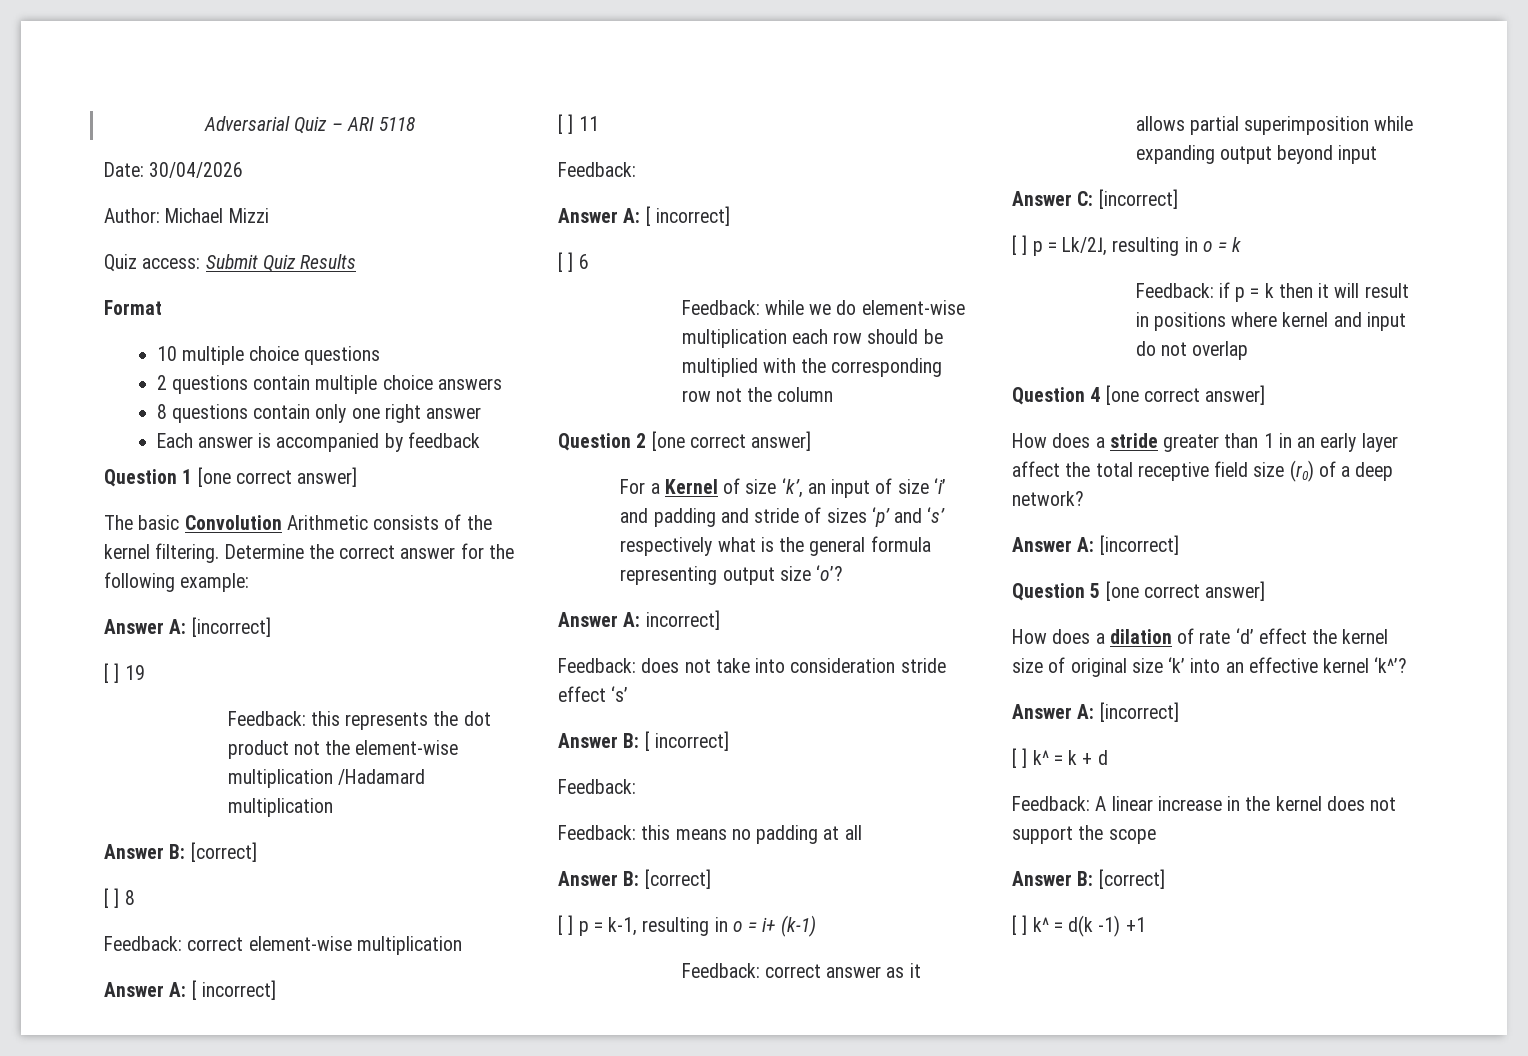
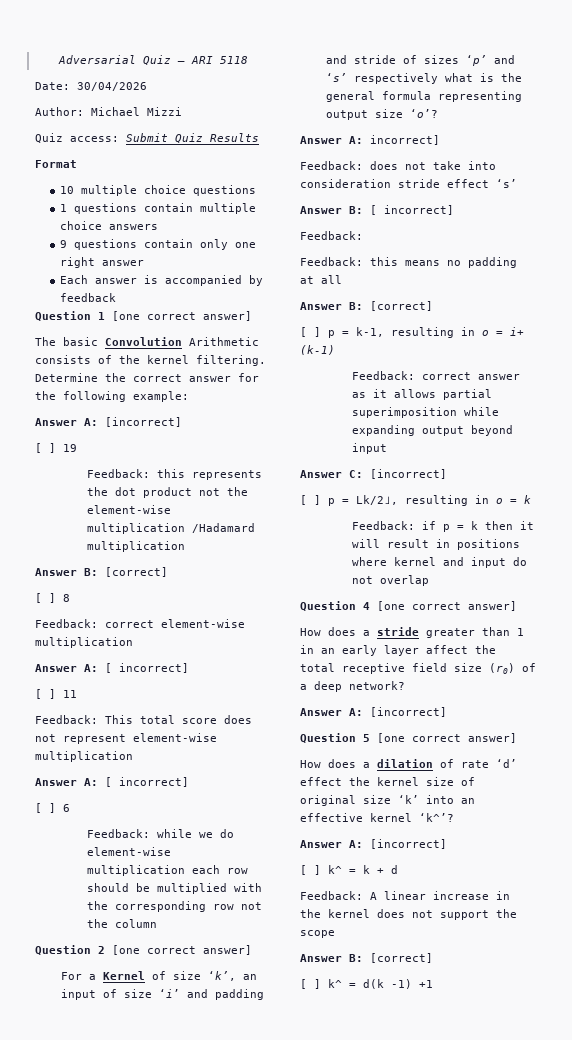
- 2 questions contain multiple choice answers
+ 1 questions contain multiple choice answers
- 8 questions contain only one right answer
+ 9 questions contain only one right answer
  [ ] 11
- Feedback:
+ Feedback: This total score does not represent element-wise multiplication

